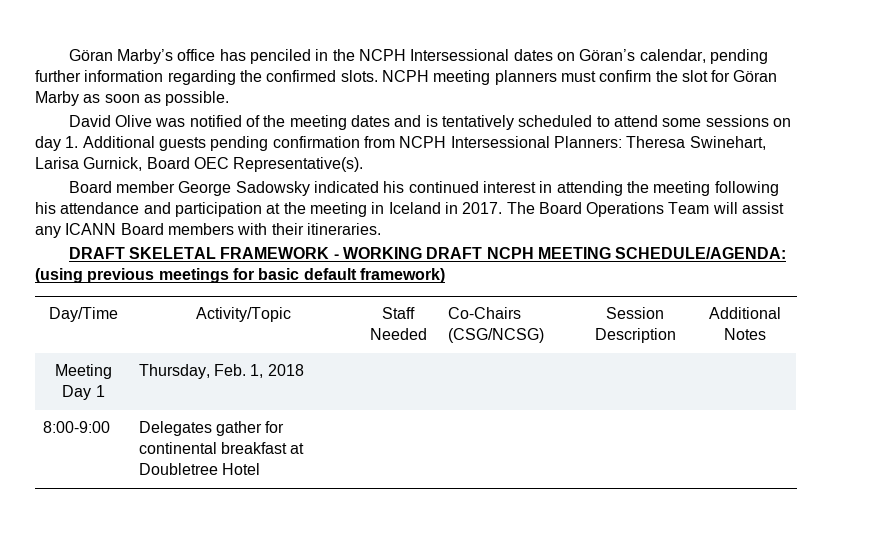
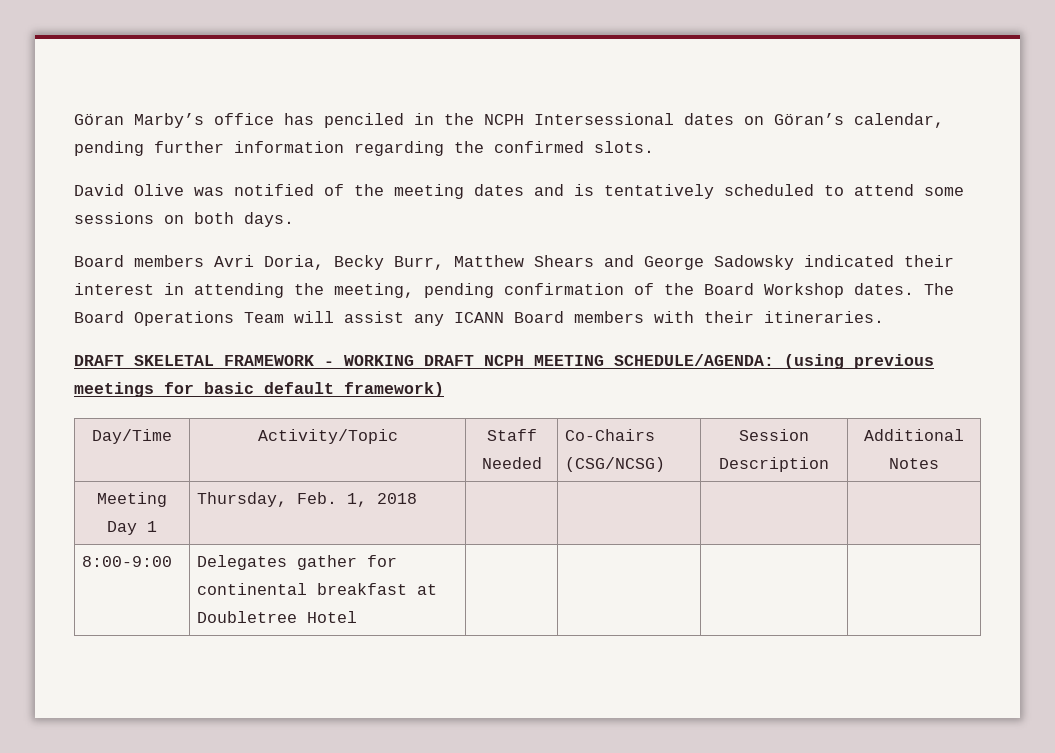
- NCPH meeting planners must confirm the slot for Göran Marby as soon as possible.
- David Olive was notified of the meeting dates and is tentatively scheduled to attend some sessions on day 1. Additional guests pending confirmation from NCPH Intersessional Planners: Theresa Swinehart, Larisa Gurnick, Board OEC Representative(s).
- Board member George Sadowsky indicated his continued interest in attending the meeting following his attendance and participation at the meeting in Iceland in 2017.
+ David Olive was notified of the meeting dates and is tentatively scheduled to attend some sessions on both days.
+ Board members Avri Doria, Becky Burr, Matthew Shears and George Sadowsky indicated their interest in attending the meeting, pending confirmation of the Board Workshop dates.

